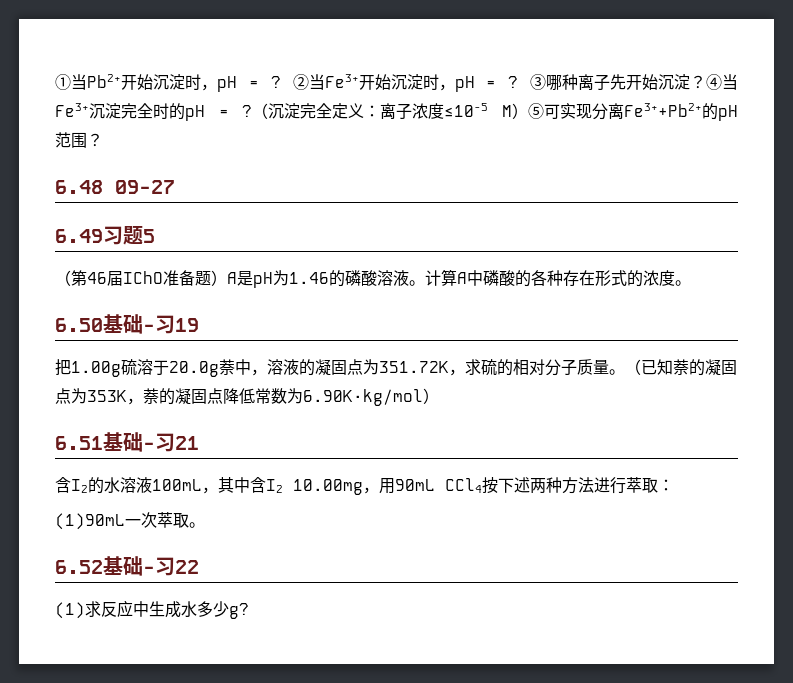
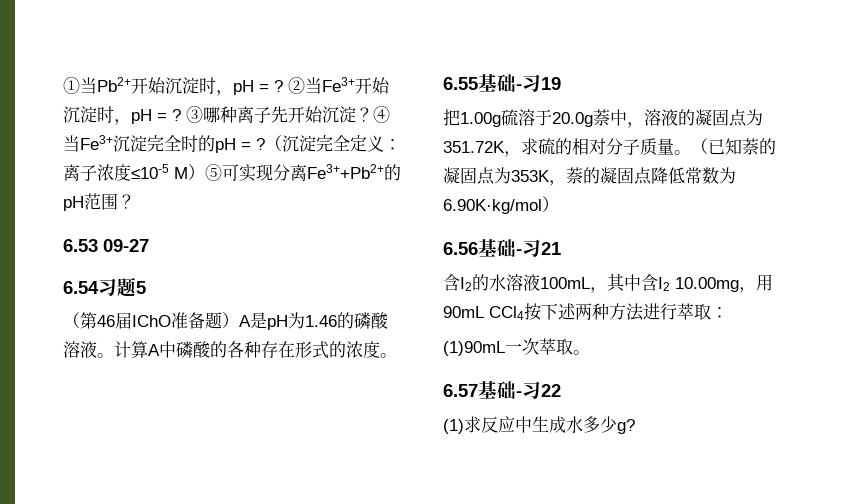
- 6.48 09-27
+ 6.53 09-27
- 6.49习题5
+ 6.54习题5
- 6.50基础-习19
+ 6.55基础-习19
- 6.51基础-习21
+ 6.56基础-习21
- 6.52基础-习22
+ 6.57基础-习22

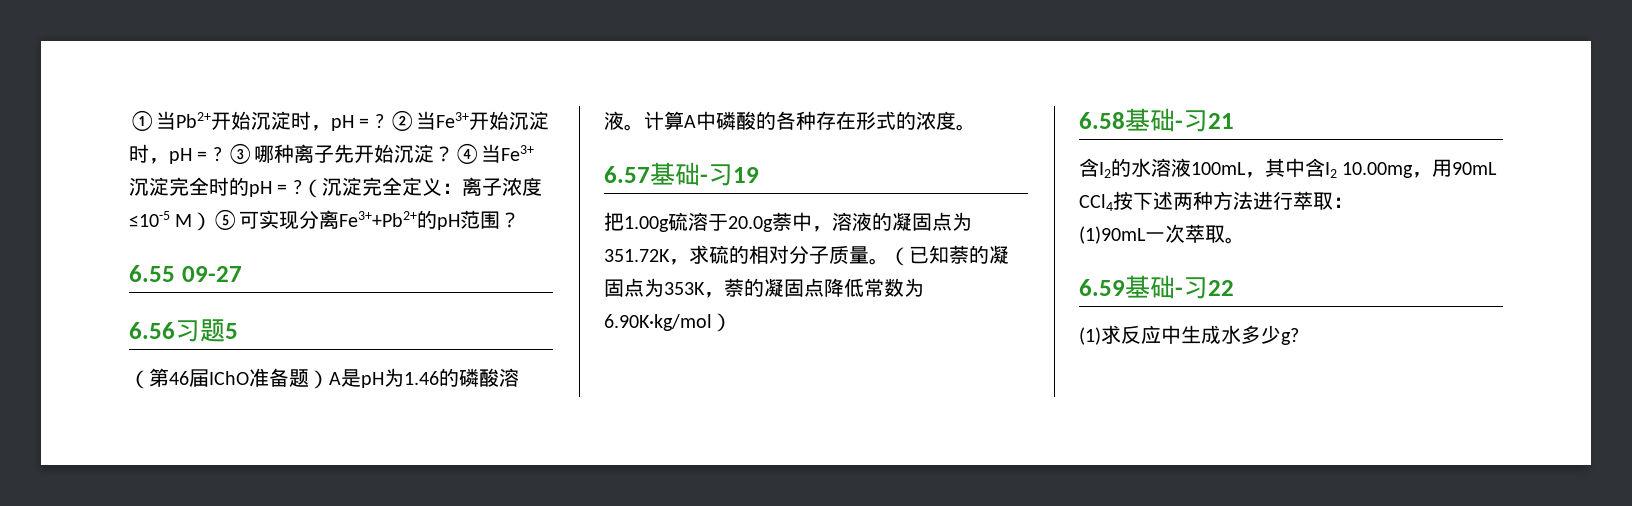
- 6.53 09-27
+ 6.55 09-27
- 6.54习题5
+ 6.56习题5
- 6.55基础-习19
+ 6.57基础-习19
- 6.56基础-习21
+ 6.58基础-习21
- 6.57基础-习22
+ 6.59基础-习22

